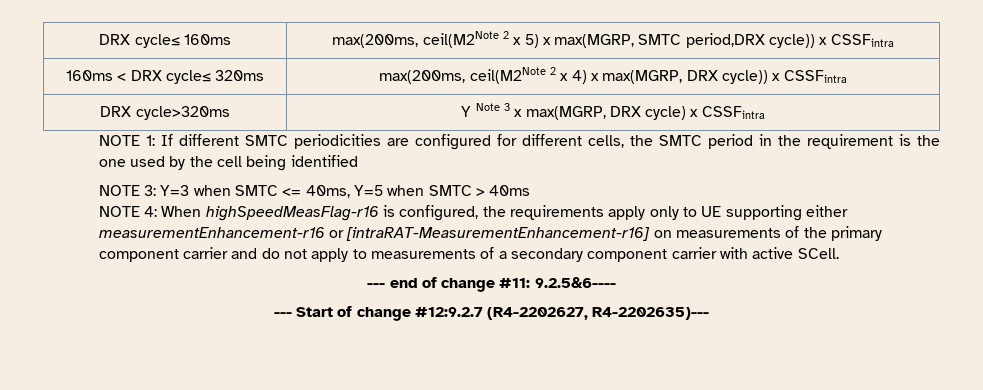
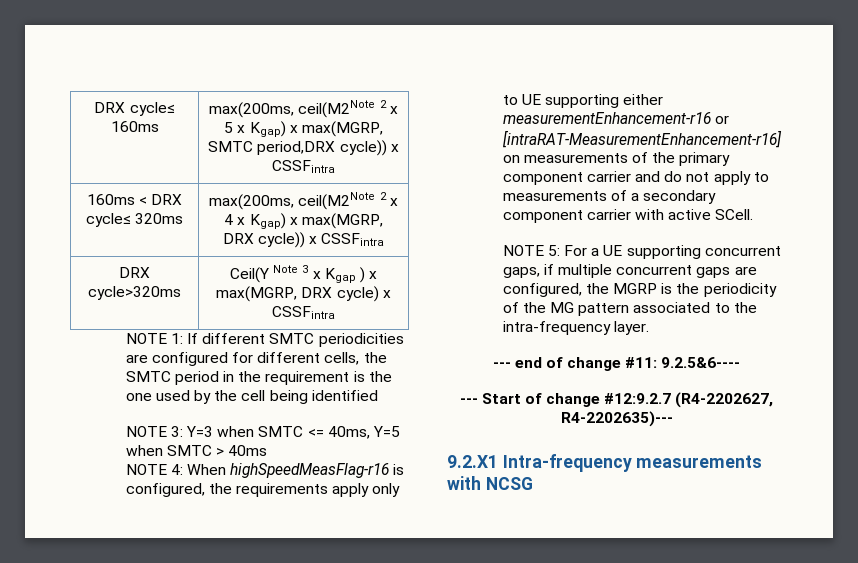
- DRX cycle≤ 160ms | max(200ms, ceil(M2Note 2 x 5) x max(MGRP, SMTC period,DRX cycle)) x CSSFintra
+ DRX cycle≤ 160ms | max(200ms, ceil(M2Note 2 x 5 x Kgap) x max(MGRP, SMTC period,DRX cycle)) x CSSFintra
- 160ms < DRX cycle≤ 320ms | max(200ms, ceil(M2Note 2 x 4) x max(MGRP, DRX cycle)) x CSSFintra
+ 160ms < DRX cycle≤ 320ms | max(200ms, ceil(M2Note 2 x 4 x Kgap) x max(MGRP, DRX cycle)) x CSSFintra
- DRX cycle>320ms | Y Note 3 x max(MGRP, DRX cycle) x CSSFintra
+ DRX cycle>320ms | Ceil(Y Note 3 x Kgap ) x max(MGRP, DRX cycle) x CSSFintra
+ NOTE 5: For a UE supporting concurrent gaps, if multiple concurrent gaps are configured, the MGRP is the periodicity of the MG pattern associated to the intra-frequency layer.
+ 9.2.X1 Intra-frequency measurements with NCSG

